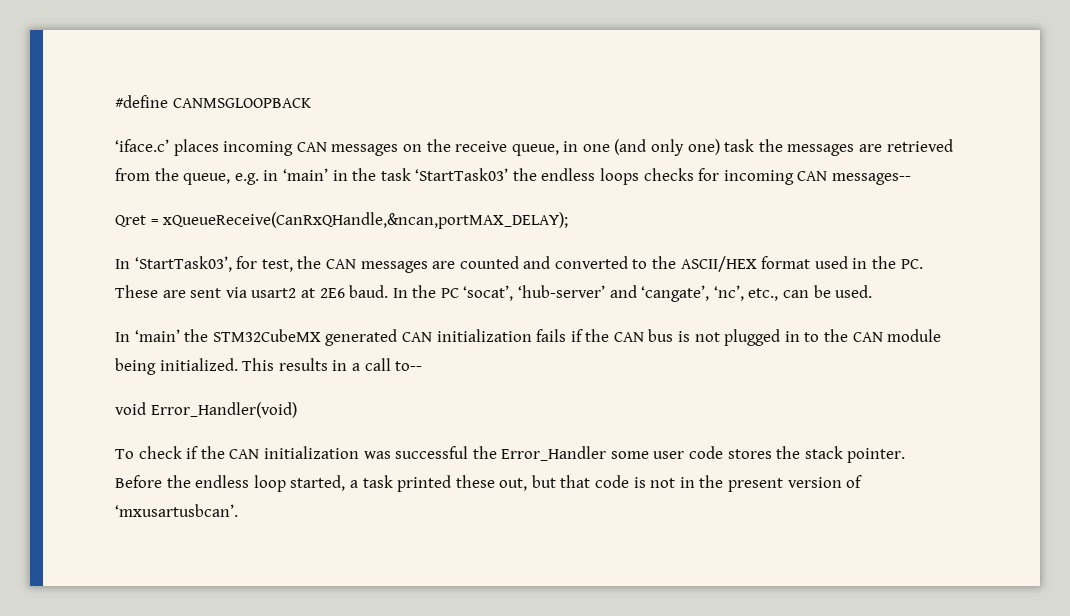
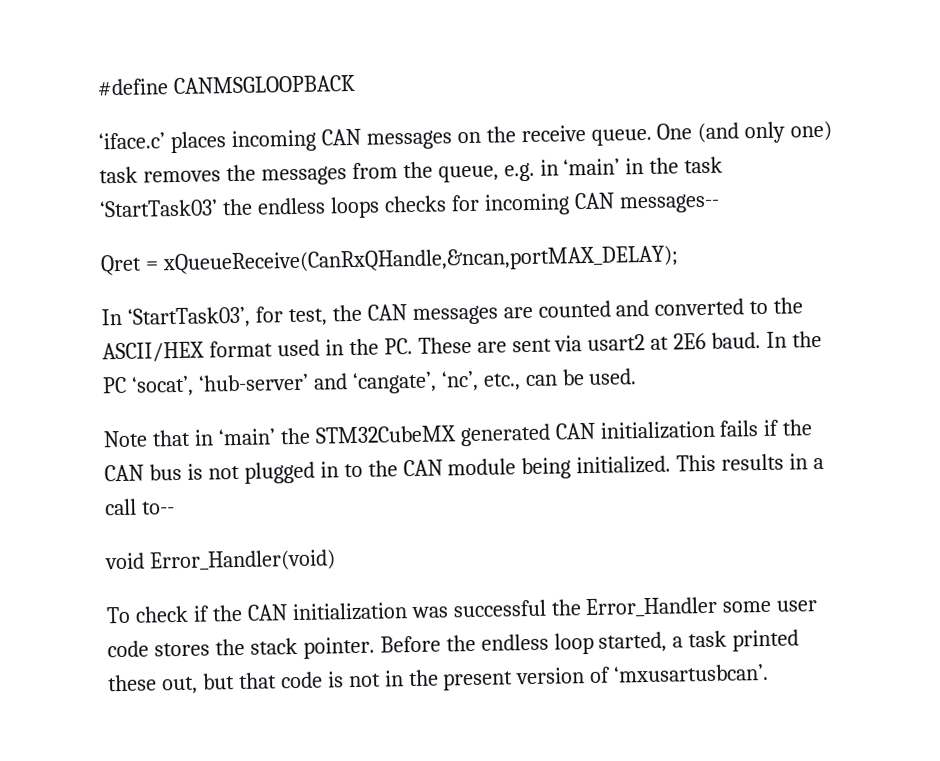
- ‘iface.c’ places incoming CAN messages on the receive queue, in one (and only one) task the messages are retrieved from the queue, e.g. in ‘main’ in the task ‘StartTask03’ the endless loops checks for incoming CAN messages--
+ ‘iface.c’ places incoming CAN messages on the receive queue. One (and only one) task removes the messages from the queue, e.g. in ‘main’ in the task ‘StartTask03’ the endless loops checks for incoming CAN messages--
- In ‘main’ the STM32CubeMX generated CAN initialization fails if the CAN bus is not plugged in to the CAN module being initialized.
+ Note that in ‘main’ the STM32CubeMX generated CAN initialization fails if the CAN bus is not plugged in to the CAN module being initialized.

